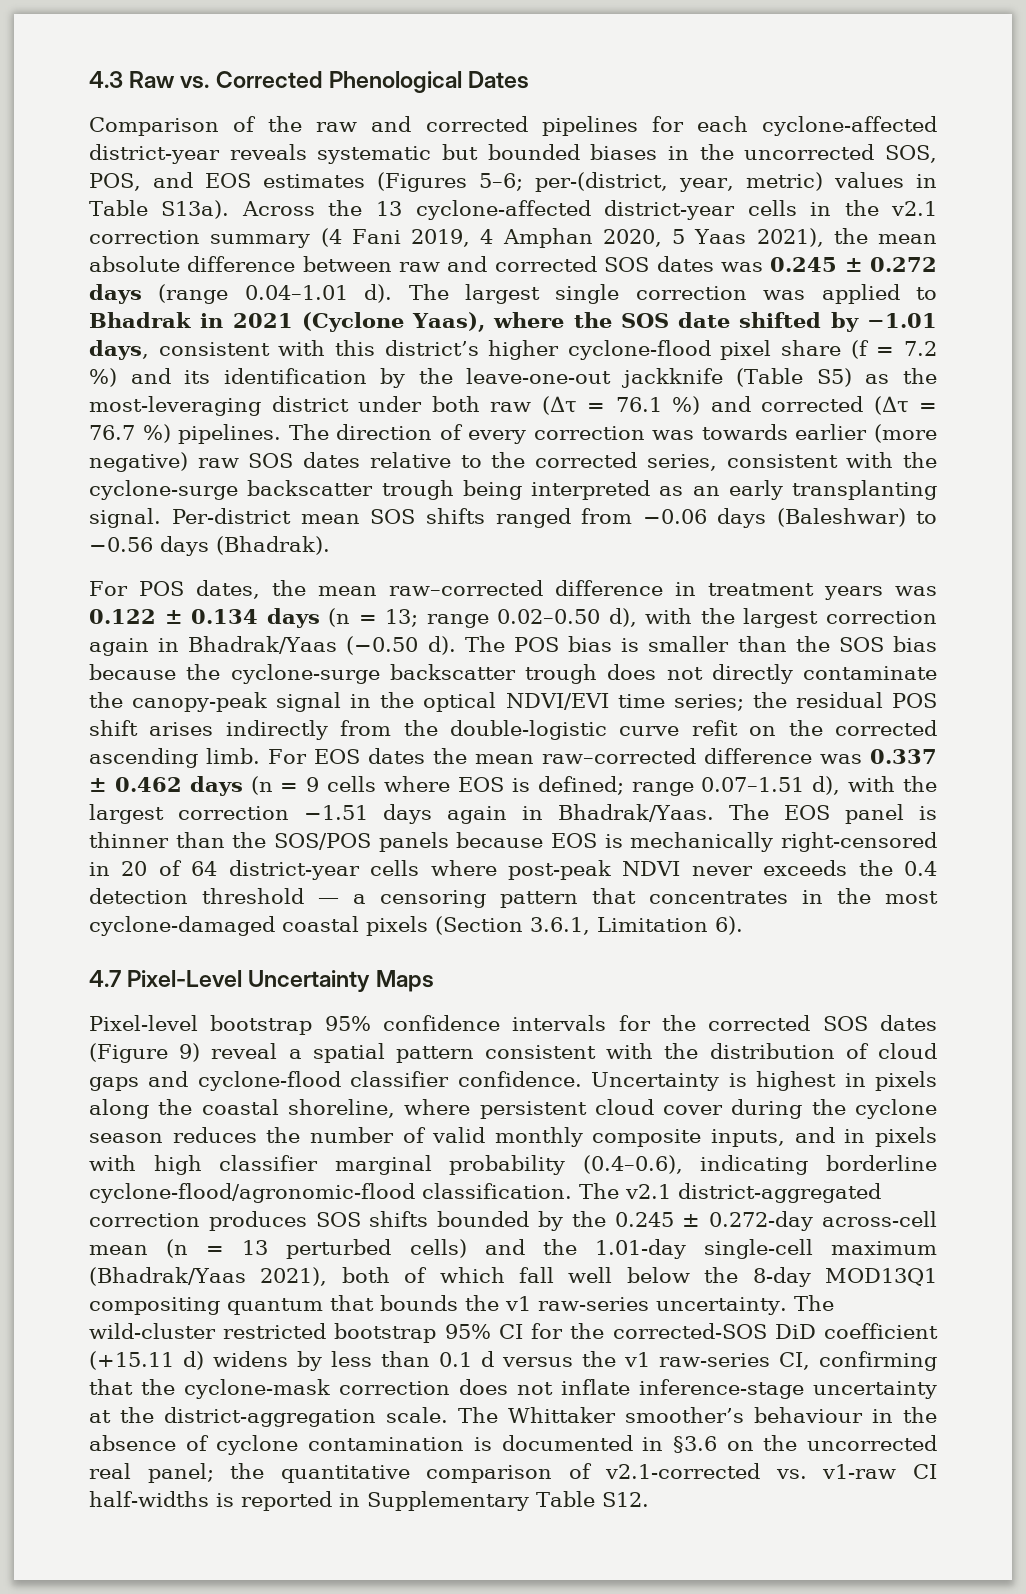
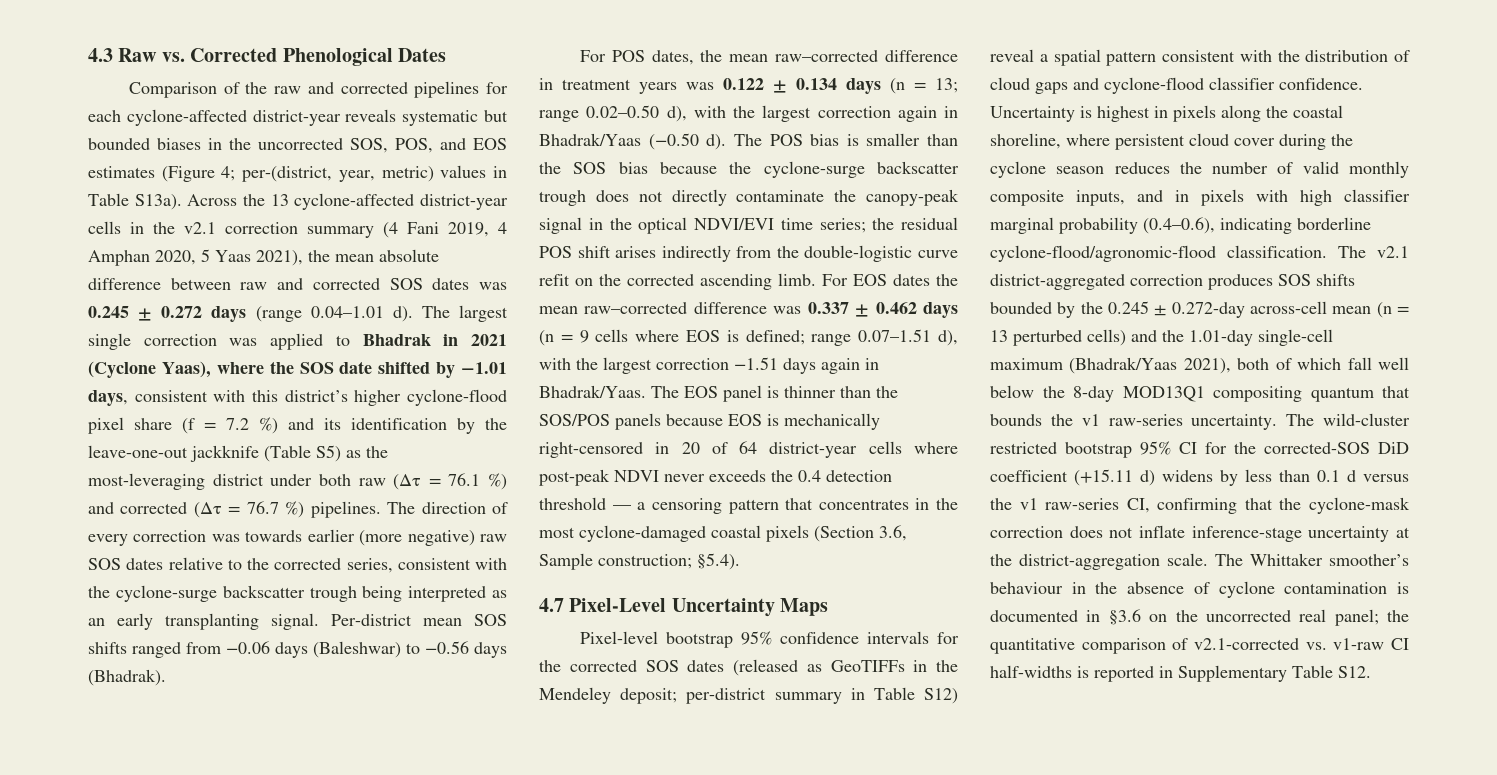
- Comparison of the raw and corrected pipelines for each cyclone-affected district-year reveals systematic but bounded biases in the uncorrected SOS, POS, and EOS estimates (Figures 5–6; per-(district, year, metric) values in Table S13a).
+ Comparison of the raw and corrected pipelines for each cyclone-affected district-year reveals systematic but bounded biases in the uncorrected SOS, POS, and EOS estimates (Figure 4; per-(district, year, metric) values in Table S13a).
- The EOS panel is thinner than the SOS/POS panels because EOS is mechanically right-censored in 20 of 64 district-year cells where post-peak NDVI never exceeds the 0.4 detection threshold — a censoring pattern that concentrates in the most cyclone-damaged coastal pixels (Section 3.6.1, Limitation 6).
+ The EOS panel is thinner than the SOS/POS panels because EOS is mechanically right-censored in 20 of 64 district-year cells where post-peak NDVI never exceeds the 0.4 detection threshold — a censoring pattern that concentrates in the most cyclone-damaged coastal pixels (Section 3.6, Sample construction; §5.4).
- Pixel-level bootstrap 95% confidence intervals for the corrected SOS dates (Figure 9) reveal a spatial pattern consistent with the distribution of cloud gaps and cyclone-flood classifier confidence.
+ Pixel-level bootstrap 95% confidence intervals for the corrected SOS dates (released as GeoTIFFs in the Mendeley deposit; per-district summary in Table S12) reveal a spatial pattern consistent with the distribution of cloud gaps and cyclone-flood classifier confidence.

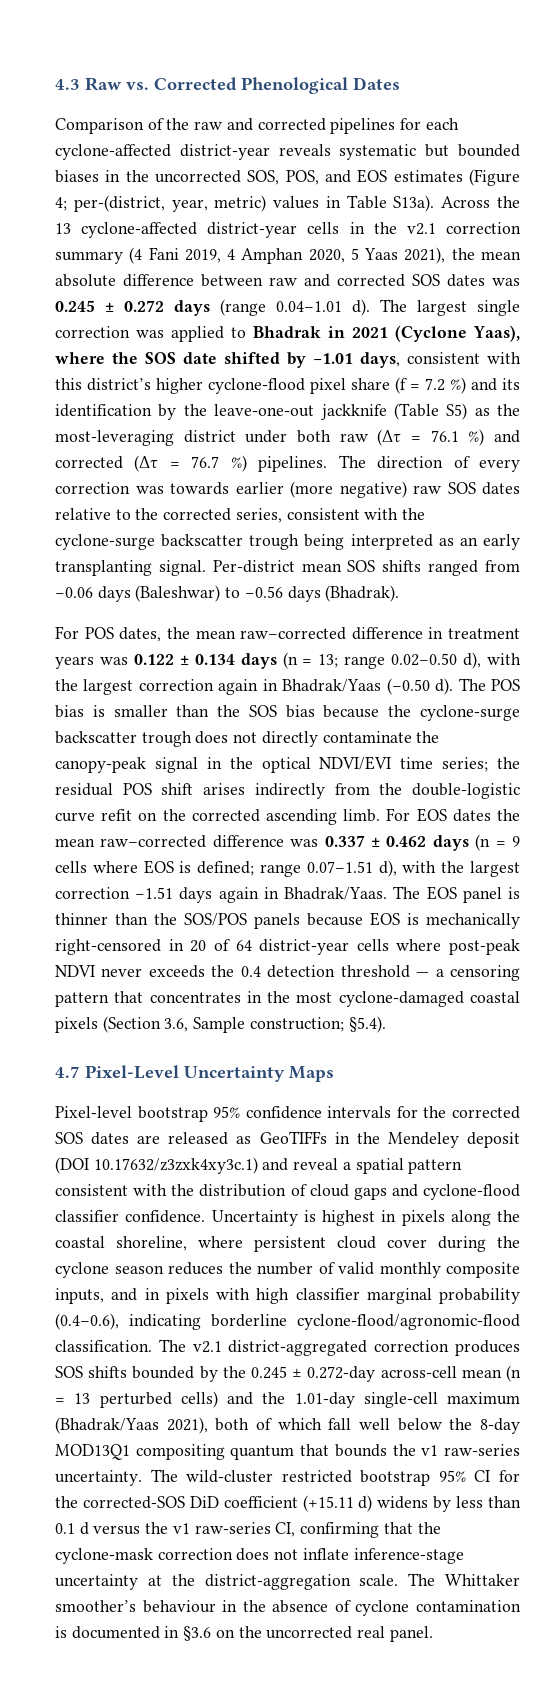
- Pixel-level bootstrap 95% confidence intervals for the corrected SOS dates (released as GeoTIFFs in the Mendeley deposit; per-district summary in Table S12) reveal a spatial pattern consistent with the distribution of cloud gaps and cyclone-flood classifier confidence.
+ Pixel-level bootstrap 95% confidence intervals for the corrected SOS dates are released as GeoTIFFs in the Mendeley deposit (DOI 10.17632/z3zxk4xy3c.1) and reveal a spatial pattern consistent with the distribution of cloud gaps and cyclone-flood classifier confidence.
- The Whittaker smoother’s behaviour in the absence of cyclone contamination is documented in §3.6 on the uncorrected real panel; the quantitative comparison of v2.1-corrected vs. v1-raw CI half-widths is reported in Supplementary Table S12.
+ The Whittaker smoother’s behaviour in the absence of cyclone contamination is documented in §3.6 on the uncorrected real panel.

